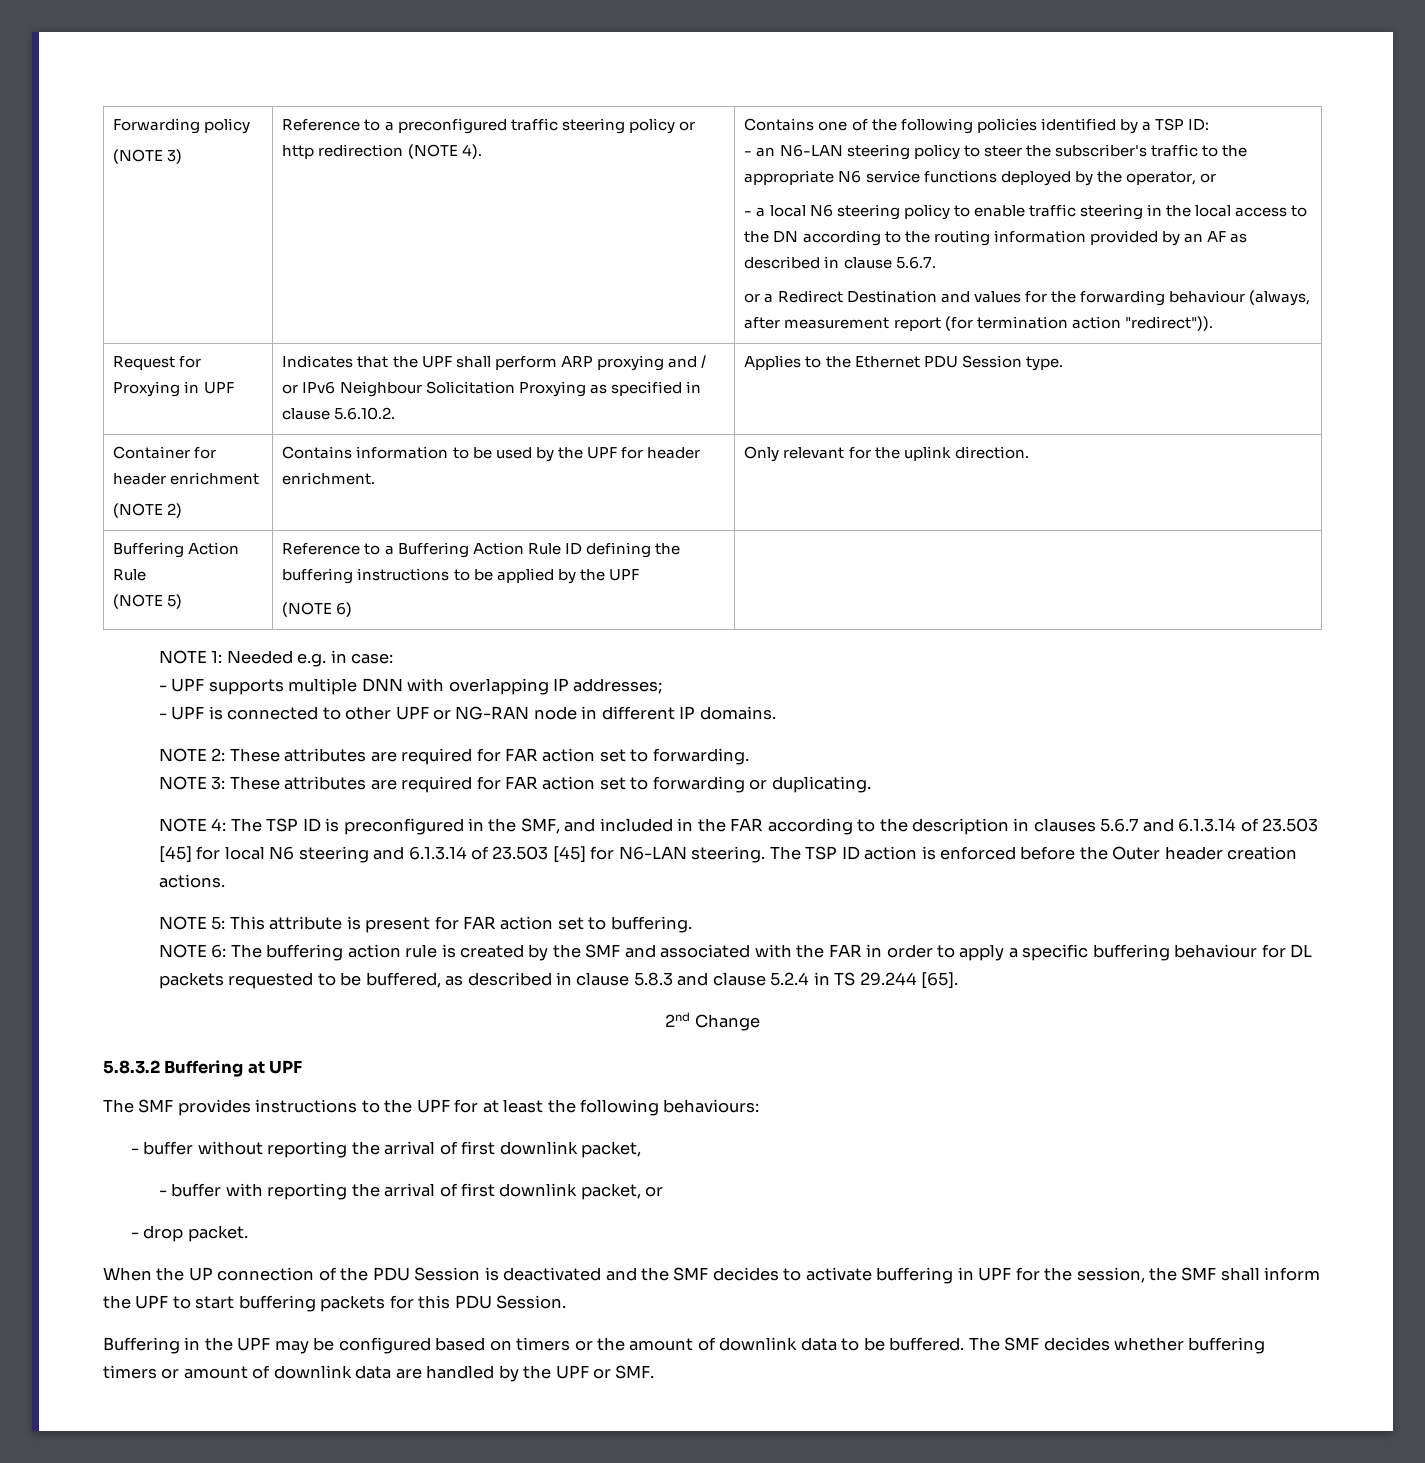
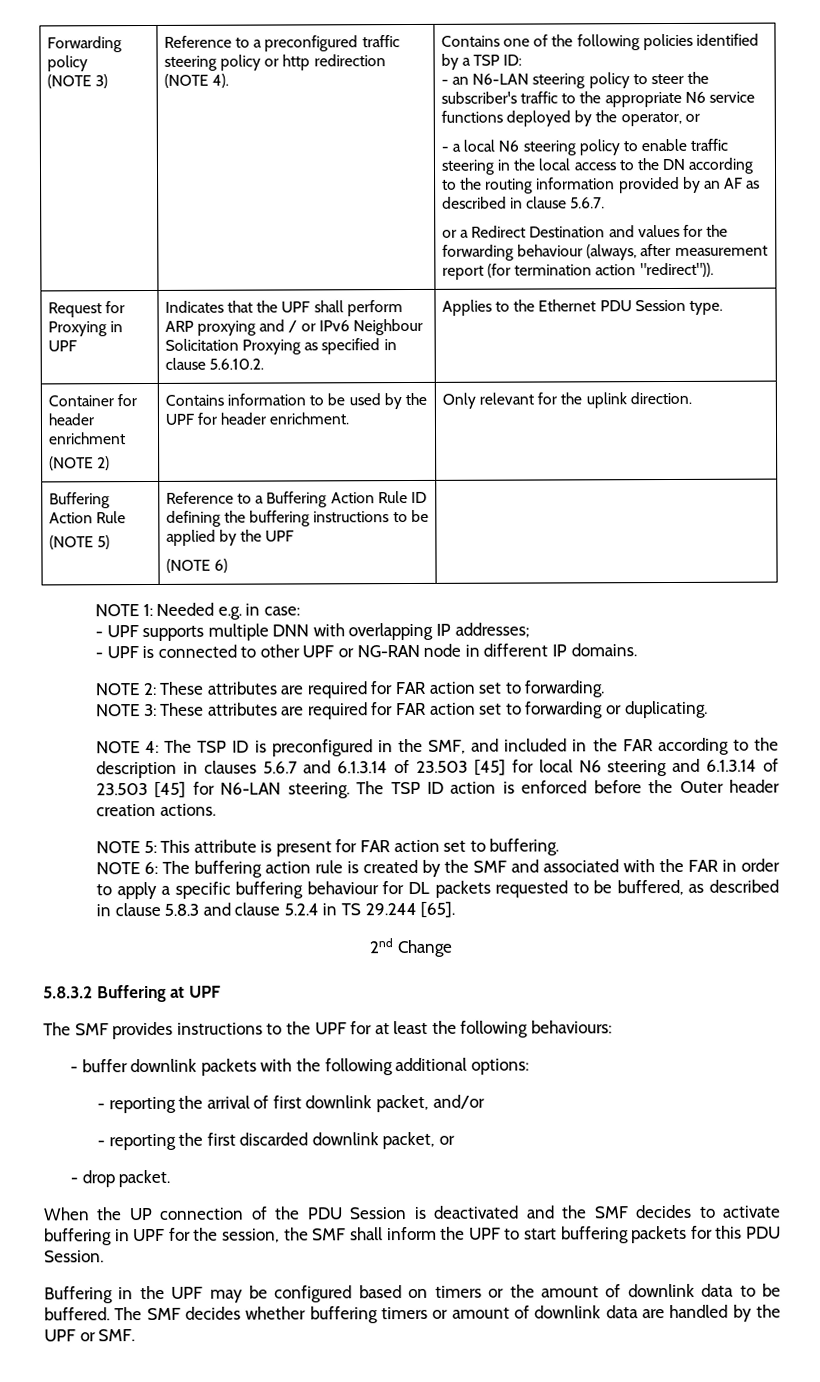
- - buffer without reporting the arrival of first downlink packet,
- - buffer with reporting the arrival of first downlink packet, or
+ - buffer downlink packets with the following additional options:
+ - reporting the arrival of first downlink packet, and/or
+ - reporting the first discarded downlink packet, or

